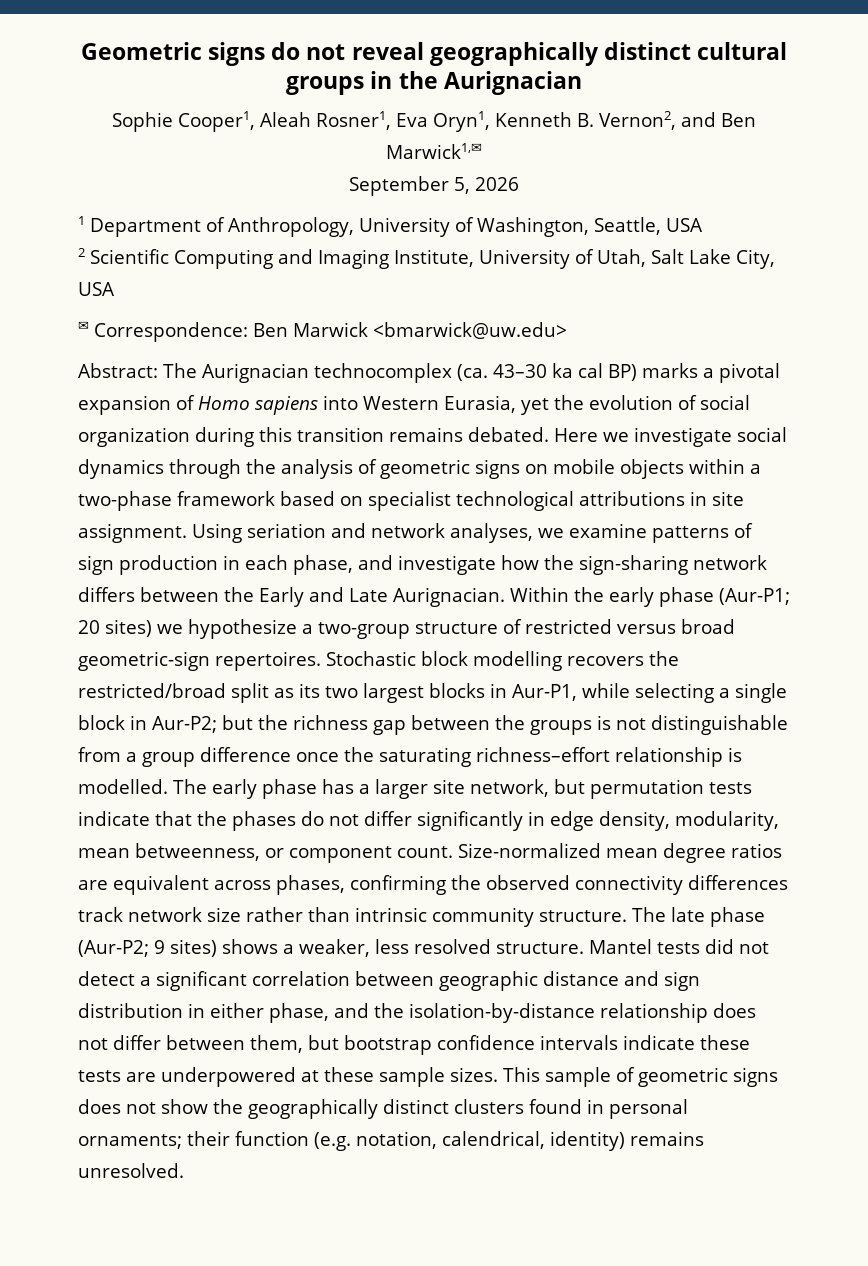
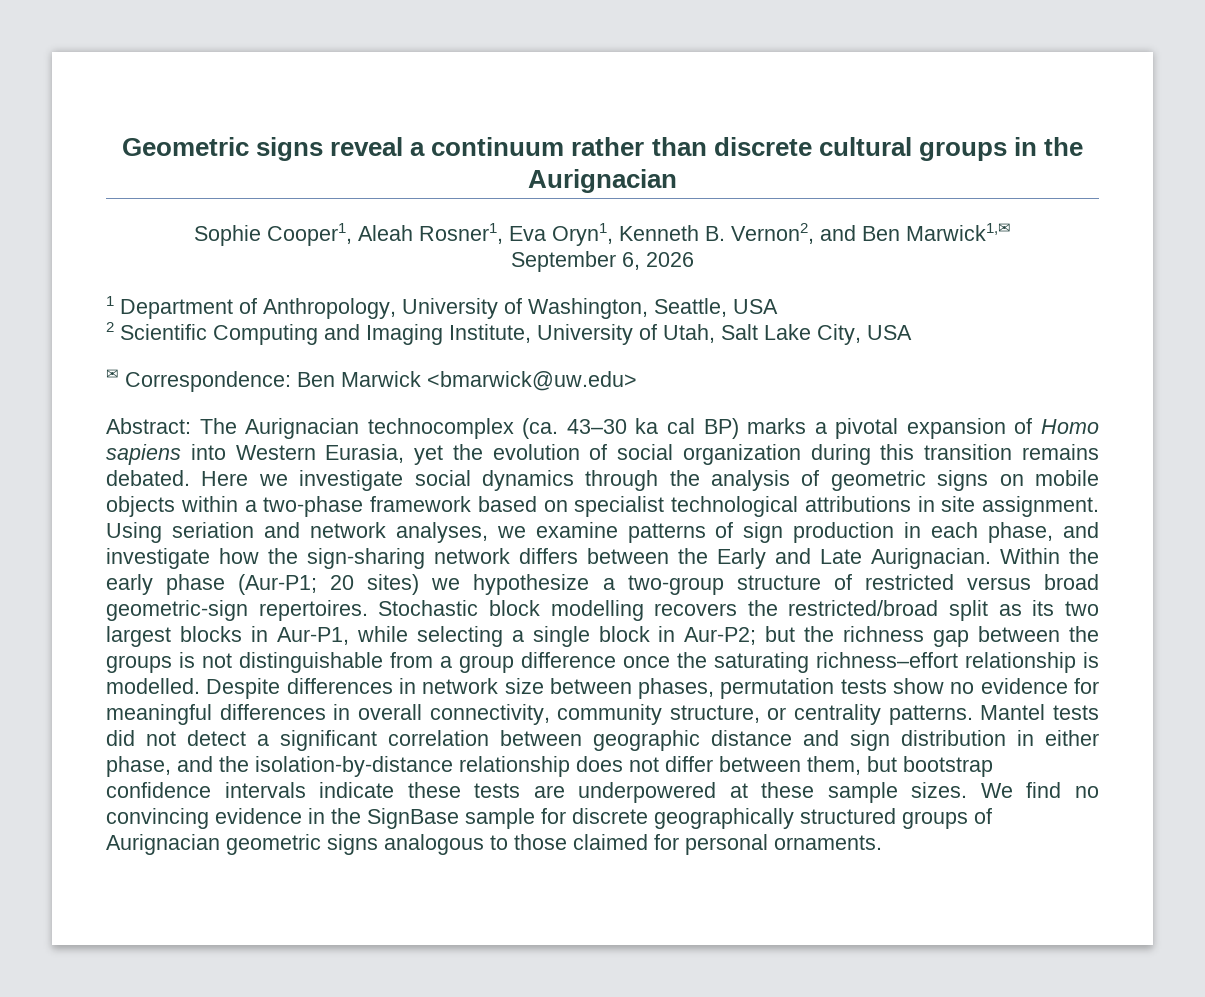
- Geometric signs do not reveal geographically distinct cultural groups in the Aurignacian
+ Geometric signs reveal a continuum rather than discrete cultural groups in the Aurignacian
- September 5, 2026
+ September 6, 2026
- The early phase has a larger site network, but permutation tests indicate that the phases do not differ significantly in edge density, modularity, mean betweenness, or component count. Size-normalized mean degree ratios are equivalent across phases, confirming the observed connectivity differences track network size rather than intrinsic community structure. The late phase (Aur-P2; 9 sites) shows a weaker, less resolved structure.
+ Despite differences in network size between phases, permutation tests show no evidence for meaningful differences in overall connectivity, community structure, or centrality patterns.
- This sample of geometric signs does not show the geographically distinct clusters found in personal ornaments; their function (e.g. notation, calendrical, identity) remains unresolved.
+ We find no convincing evidence in the SignBase sample for discrete geographically structured groups of Aurignacian geometric signs analogous to those claimed for personal ornaments.

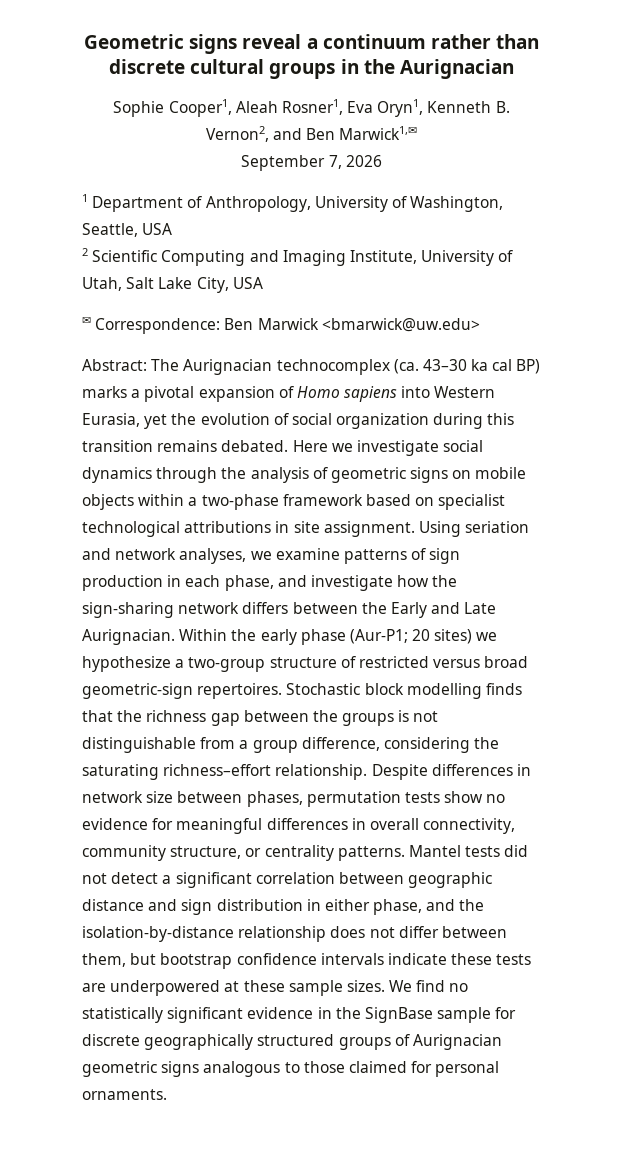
- September 6, 2026
+ September 7, 2026
- Stochastic block modelling recovers the restricted/broad split as its two largest blocks in Aur-P1, while selecting a single block in Aur-P2; but the richness gap between the groups is not distinguishable from a group difference once the saturating richness–effort relationship is modelled.
+ Stochastic block modelling finds that the richness gap between the groups is not distinguishable from a group difference, considering the saturating richness–effort relationship.
- We find no convincing evidence in the SignBase sample for discrete geographically structured groups of Aurignacian geometric signs analogous to those claimed for personal ornaments.
+ We find no statistically significant evidence in the SignBase sample for discrete geographically structured groups of Aurignacian geometric signs analogous to those claimed for personal ornaments.

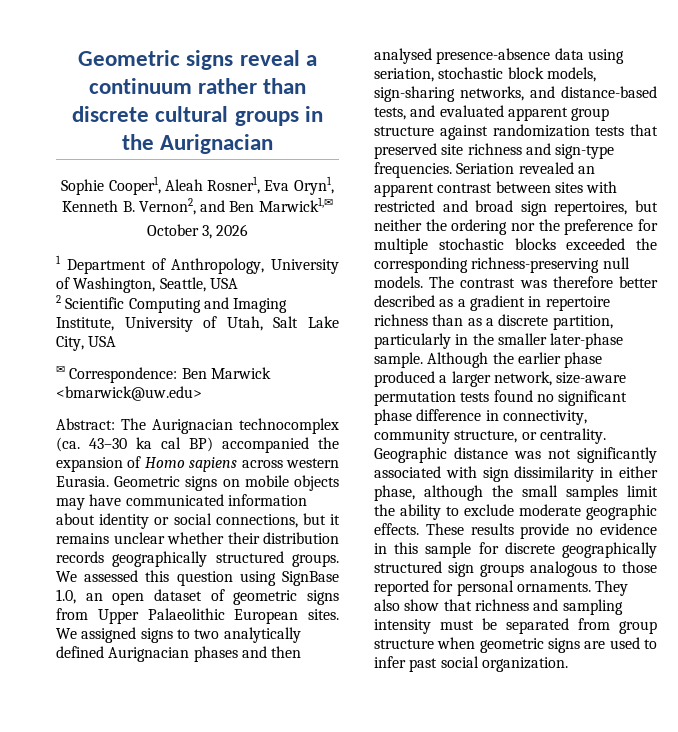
- September 7, 2026
+ October 3, 2026
- Abstract: The Aurignacian technocomplex (ca. 43–30 ka cal BP) marks a pivotal expansion of Homo sapiens into Western Eurasia, yet the evolution of social organization during this transition remains debated. Here we investigate social dynamics through the analysis of geometric signs on mobile objects within a two-phase framework based on specialist technological attributions in site assignment. Using seriation and network analyses, we examine patterns of sign production in each phase, and investigate how the sign-sharing network differs between the Early and Late Aurignacian. Within the early phase (Aur-P1; 20 sites) we hypothesize a two-group structure of restricted versus broad geometric-sign repertoires. Stochastic block modelling finds that the richness gap between the groups is not distinguishable from a group difference, considering the saturating richness–effort relationship. Despite differences in network size between phases, permutation tests show no evidence for meaningful differences in overall connectivity, community structure, or centrality patterns. Mantel tests did not detect a significant correlation between geographic distance and sign distribution in either phase, and the isolation-by-distance relationship does not differ between them, but bootstrap confidence intervals indicate these tests are underpowered at these sample sizes. We find no statistically significant evidence in the SignBase sample for discrete geographically structured groups of Aurignacian geometric signs analogous to those claimed for personal ornaments.
+ Abstract: The Aurignacian technocomplex (ca. 43–30 ka cal BP) accompanied the expansion of Homo sapiens across western Eurasia. Geometric signs on mobile objects may have communicated information about identity or social connections, but it remains unclear whether their distribution records geographically structured groups. We assessed this question using SignBase 1.0, an open dataset of geometric signs from Upper Palaeolithic European sites. We assigned signs to two analytically defined Aurignacian phases and then analysed presence-absence data using seriation, stochastic block models, sign-sharing networks, and distance-based tests, and evaluated apparent group structure against randomization tests that preserved site richness and sign-type frequencies. Seriation revealed an apparent contrast between sites with restricted and broad sign repertoires, but neither the ordering nor the preference for multiple stochastic blocks exceeded the corresponding richness-preserving null models. The contrast was therefore better described as a gradient in repertoire richness than as a discrete partition, particularly in the smaller later-phase sample. Although the earlier phase produced a larger network, size-aware permutation tests found no significant phase difference in connectivity, community structure, or centrality. Geographic distance was not significantly associated with sign dissimilarity in either phase, although the small samples limit the ability to exclude moderate geographic effects. These results provide no evidence in this sample for discrete geographically structured sign groups analogous to those reported for personal ornaments.
+ They also show that richness and sampling intensity must be separated from group structure when geometric signs are used to infer past social organization.

